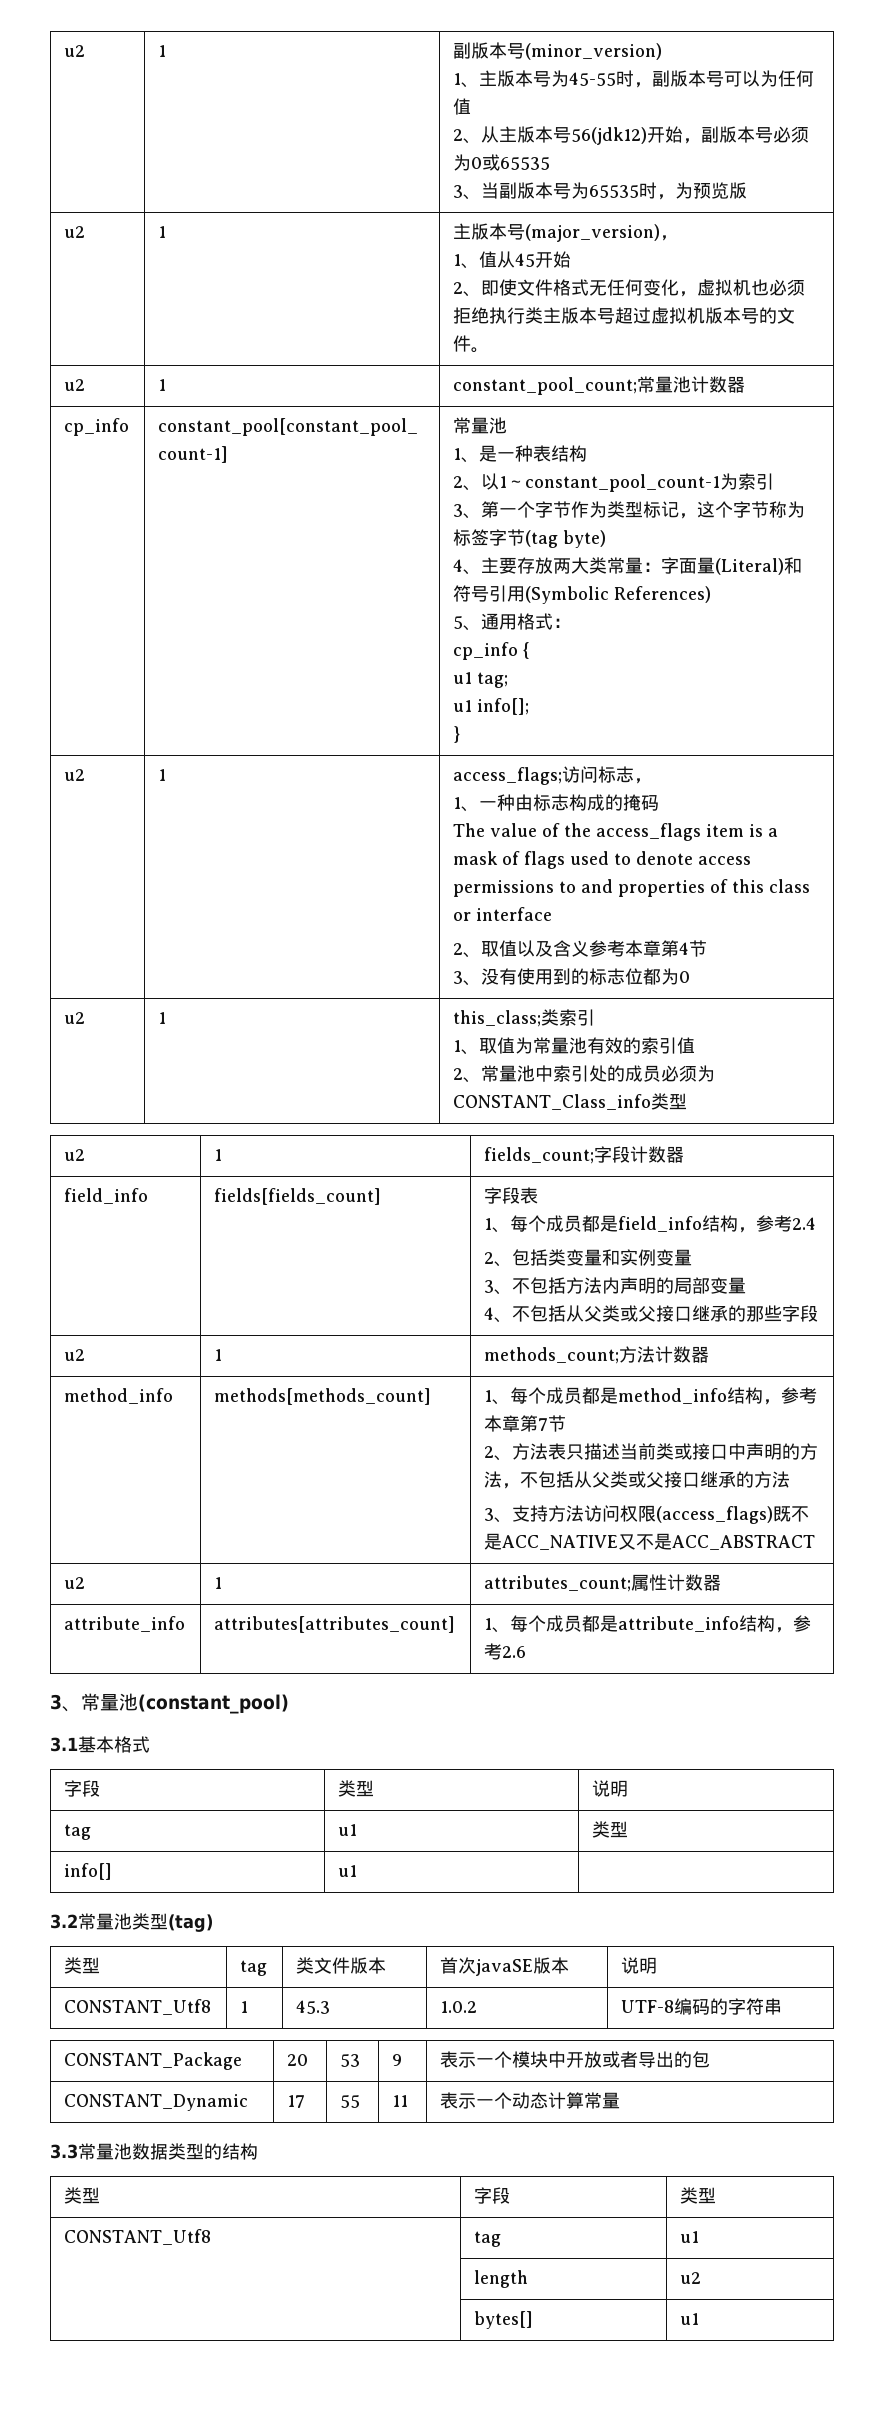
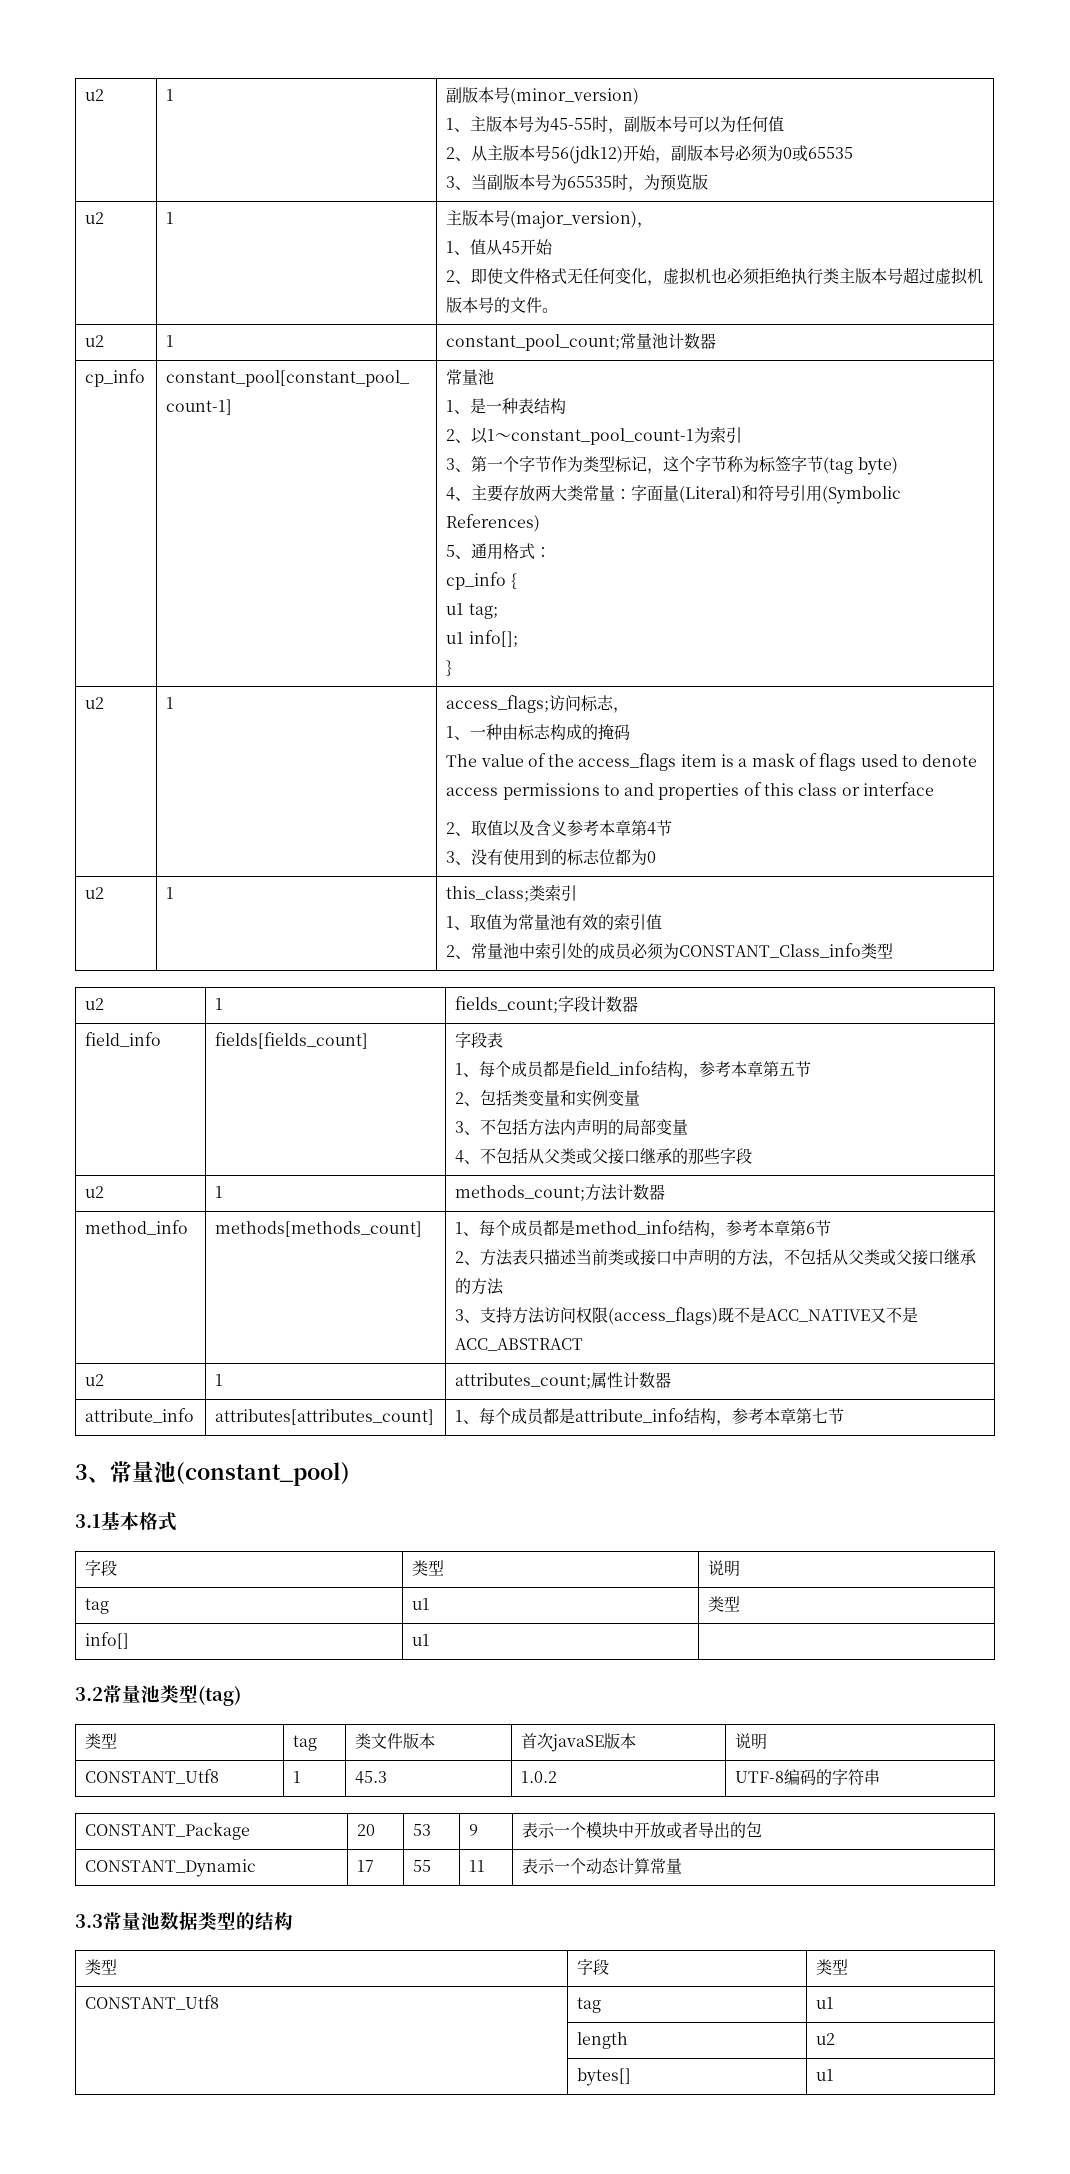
  field_info | fields[fields_count] | 字段表
- 1、每个成员都是field_info结构，参考2.4
+ 1、每个成员都是field_info结构，参考本章第五节
- 1、每个成员都是method_info结构，参考本章第7节
+ 1、每个成员都是method_info结构，参考本章第6节
- attribute_info | attributes[attributes_count] | 1、每个成员都是attribute_info结构，参考2.6
+ attribute_info | attributes[attributes_count] | 1、每个成员都是attribute_info结构，参考本章第七节

